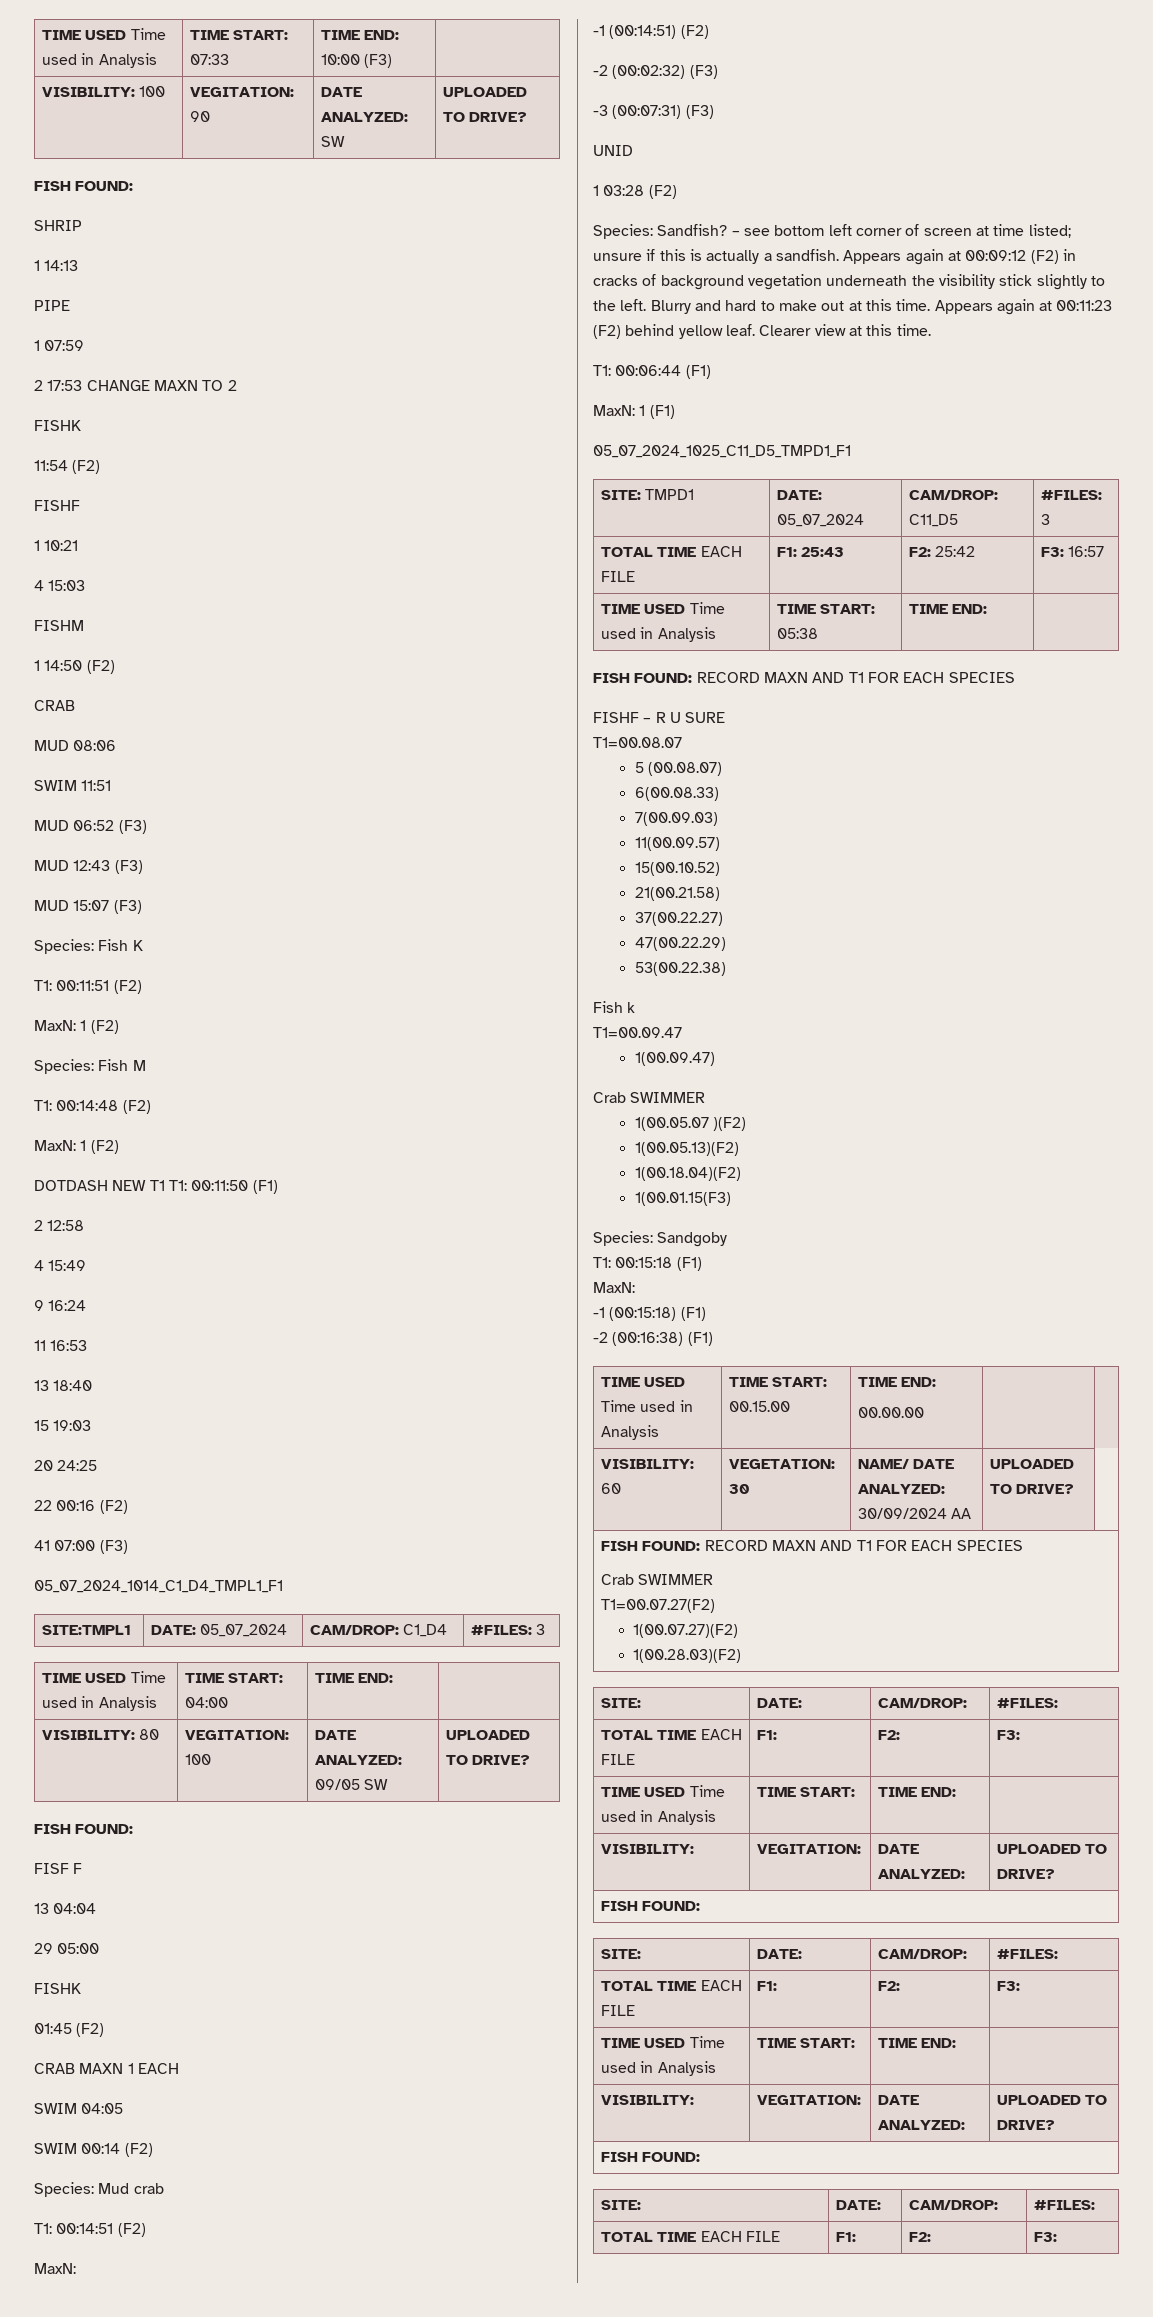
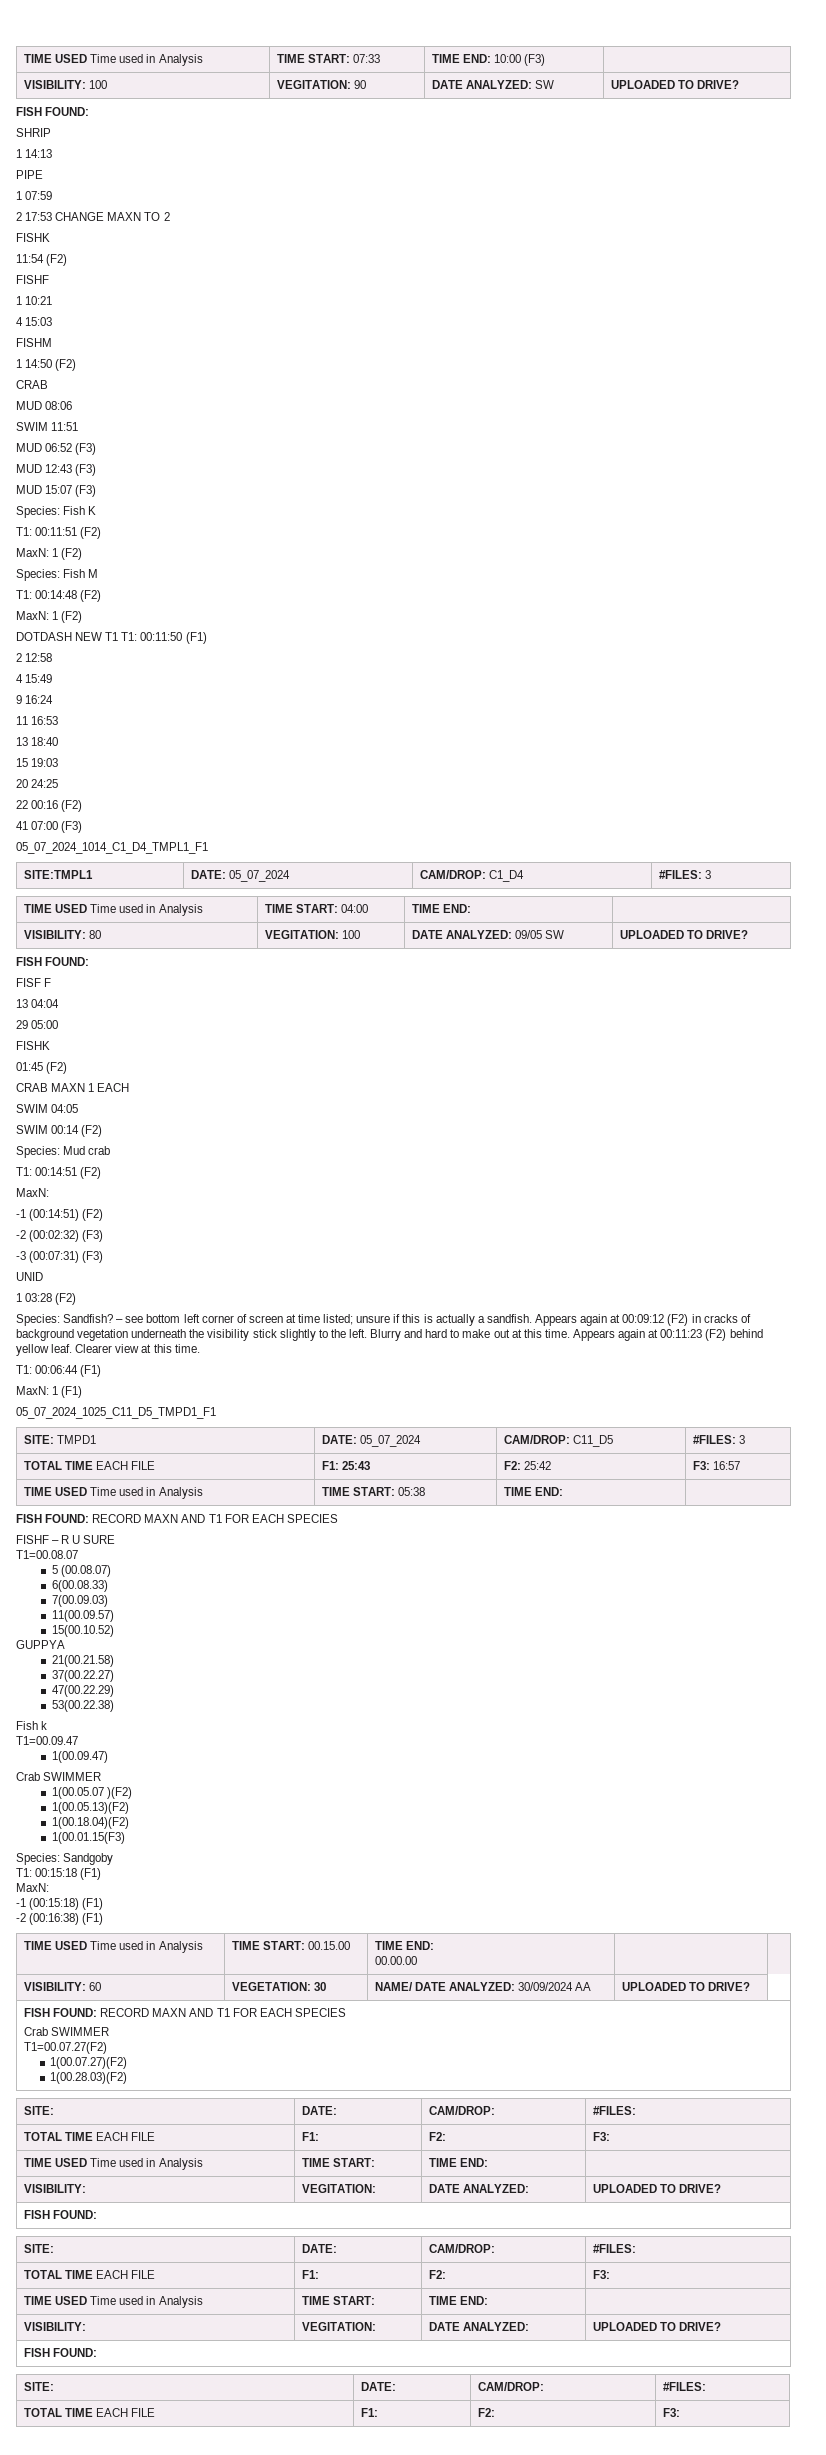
+ GUPPYA

